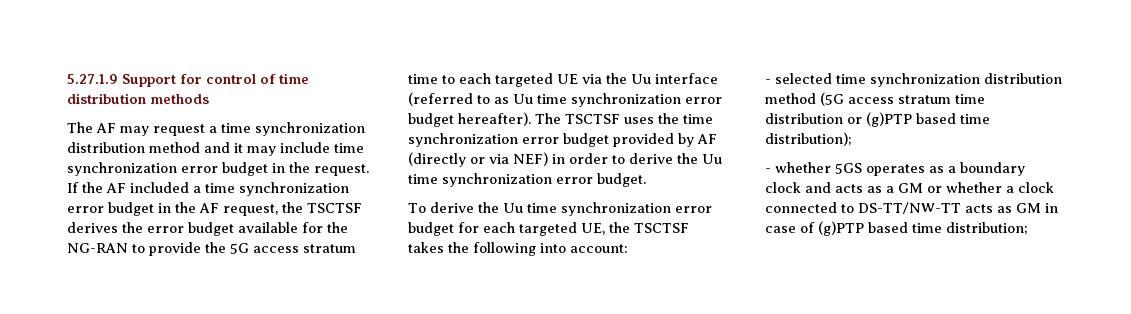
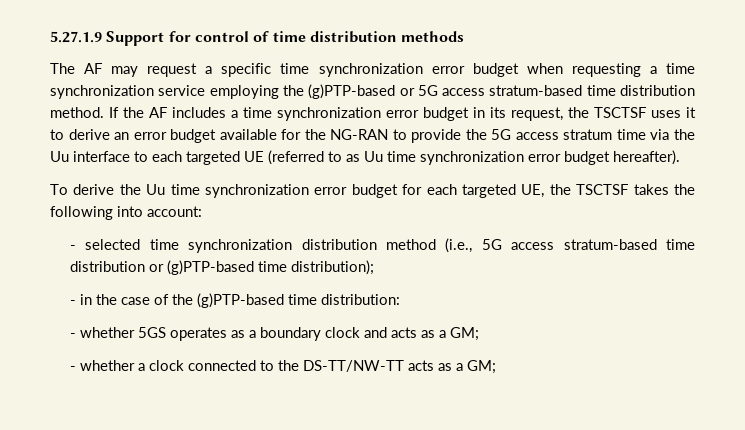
- The AF may request a time synchronization distribution method and it may include time synchronization error budget in the request.
+ The AF may request a specific time synchronization error budget when requesting a time synchronization service employing the (g)PTP-based or 5G access stratum-based time distribution method.
- If the AF included a time synchronization error budget in the AF request, the TSCTSF derives the error budget available for the NG-RAN to provide the 5G access stratum time to each targeted UE via the Uu interface (referred to as Uu time synchronization error budget hereafter). The TSCTSF uses the time synchronization error budget provided by AF (directly or via NEF) in order to derive the Uu time synchronization error budget.
+ If the AF includes a time synchronization error budget in its request, the TSCTSF uses it to derive an error budget available for the NG-RAN to provide the 5G access stratum time via the Uu interface to each targeted UE (referred to as Uu time synchronization error budget hereafter).
- - selected time synchronization distribution method (5G access stratum time distribution or (g)PTP based time distribution);
+ - selected time synchronization distribution method (i.e., 5G access stratum-based time distribution or (g)PTP-based time distribution);
+ - in the case of the (g)PTP-based time distribution:
- - whether 5GS operates as a boundary clock and acts as a GM or whether a clock connected to DS-TT/NW-TT acts as GM in case of (g)PTP based time distribution;
+ - whether 5GS operates as a boundary clock and acts as a GM;
+ - whether a clock connected to the DS-TT/NW-TT acts as a GM;

